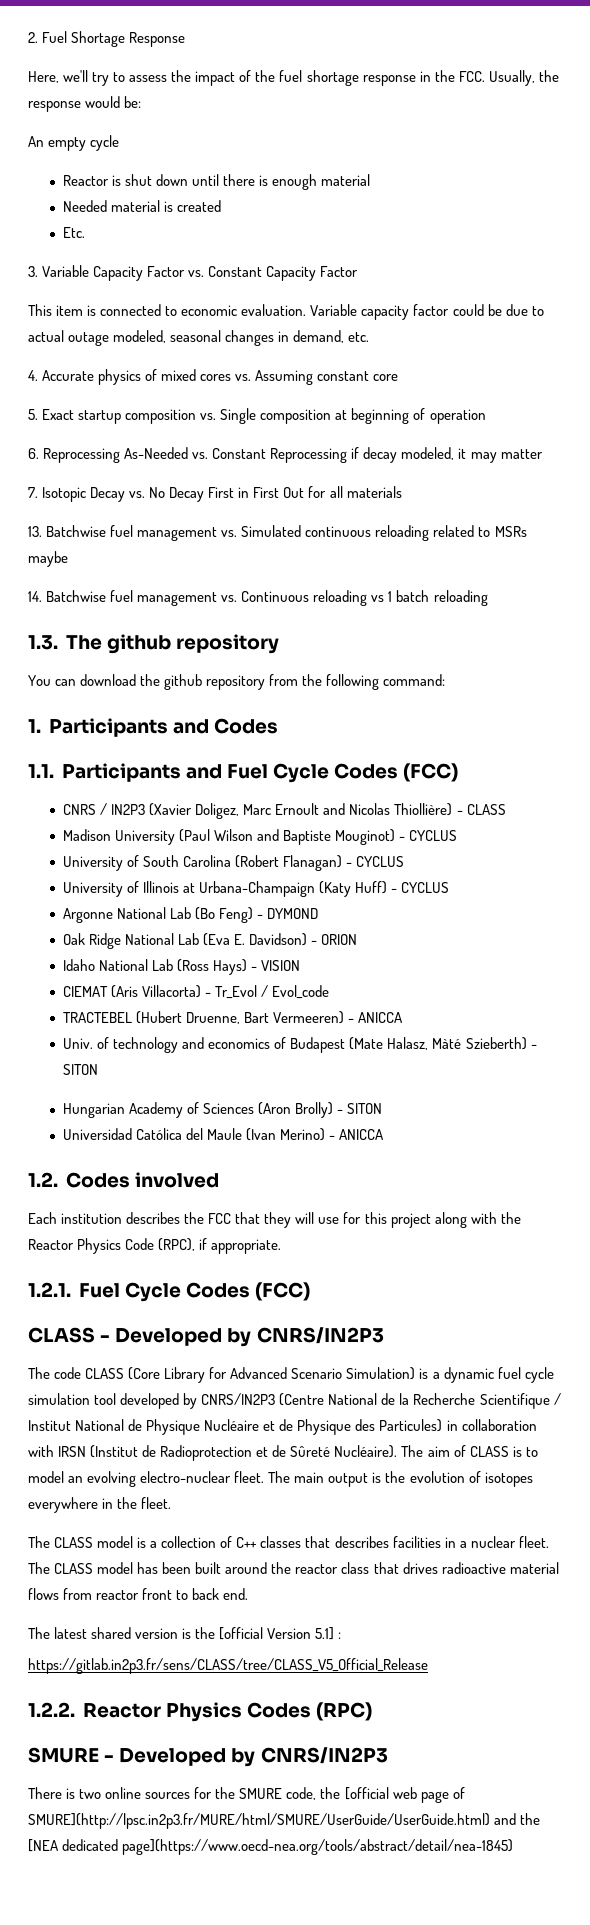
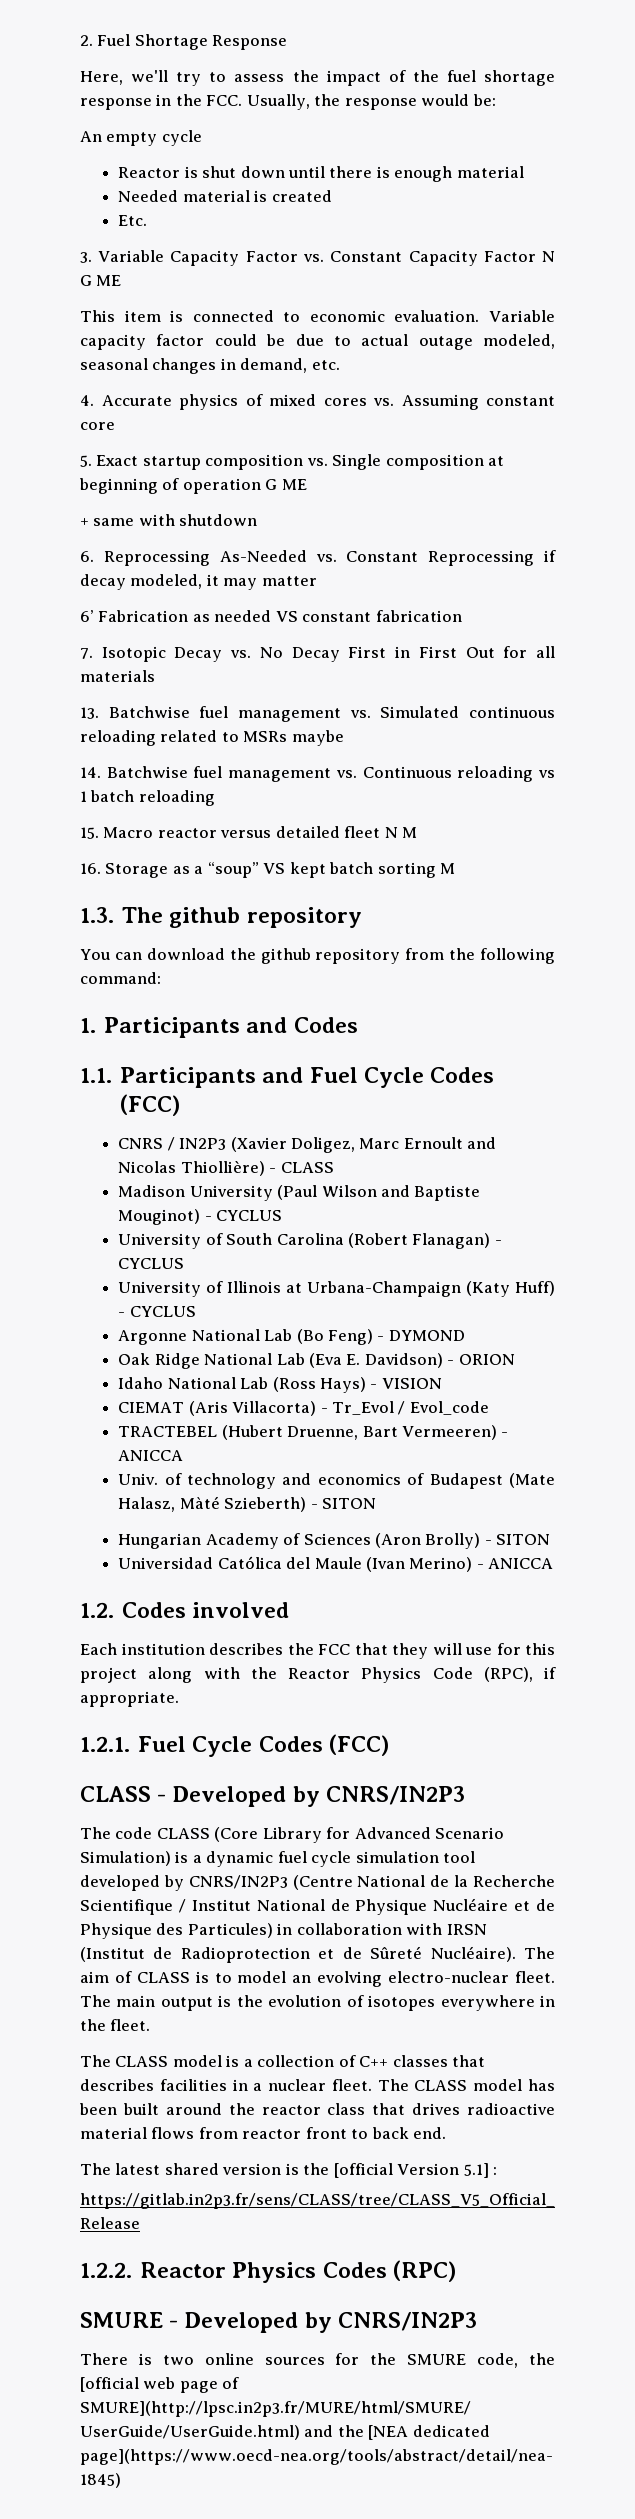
- 3. Variable Capacity Factor vs. Constant Capacity Factor
+ 3. Variable Capacity Factor vs. Constant Capacity Factor N G ME
- 5. Exact startup composition vs. Single composition at beginning of operation
+ 5. Exact startup composition vs. Single composition at beginning of operation G ME
+ + same with shutdown
+ 6’ Fabrication as needed VS constant fabrication
+ 15. Macro reactor versus detailed fleet N M
+ 16. Storage as a “soup” VS kept batch sorting M

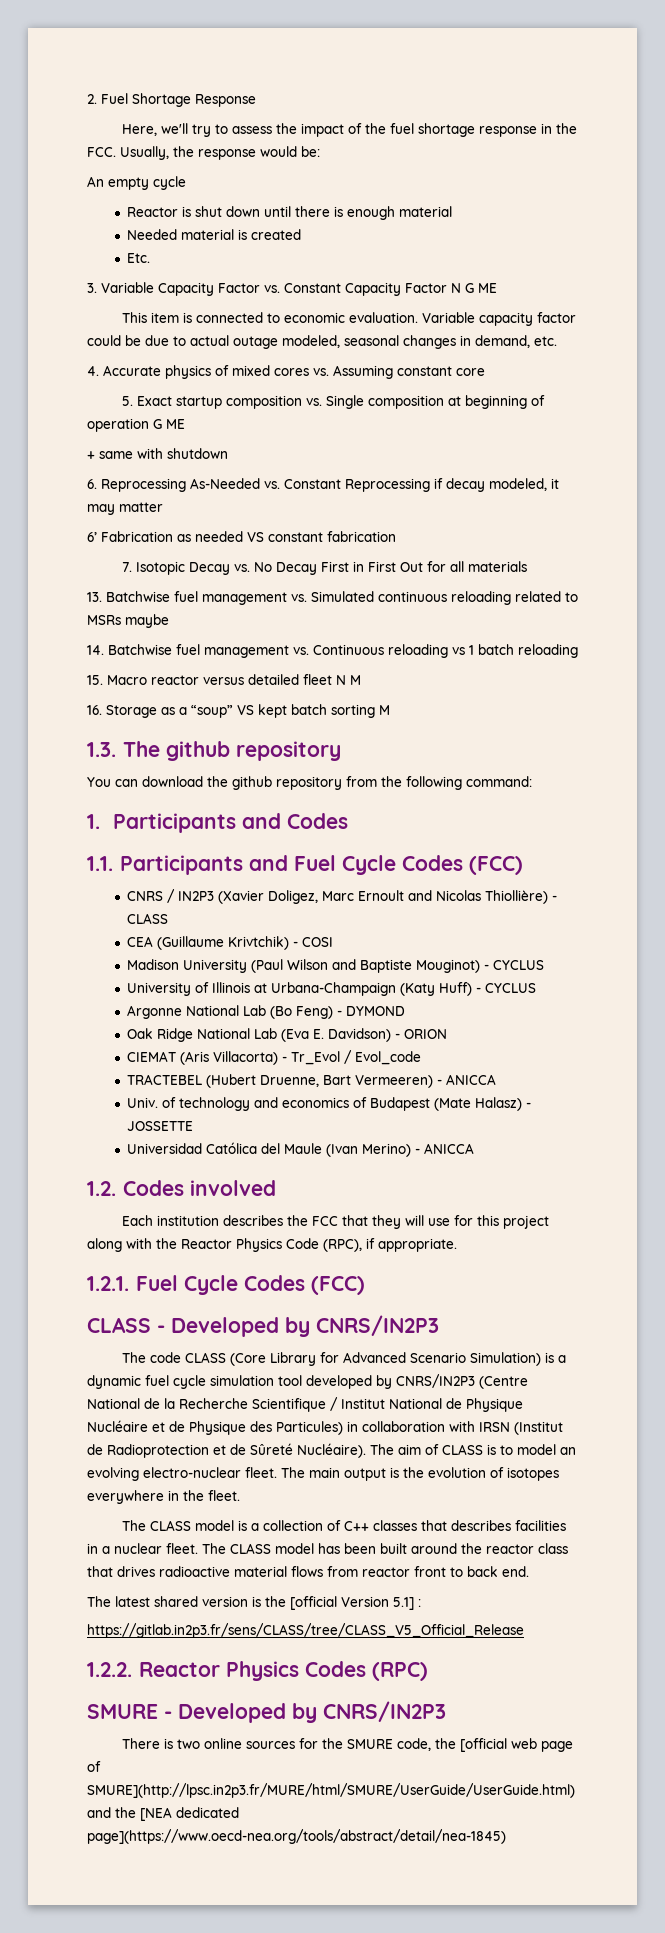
+ CEA (Guillaume Krivtchik) - COSI
- University of South Carolina (Robert Flanagan) - CYCLUS
- Idaho National Lab (Ross Hays) - VISION
- Univ. of technology and economics of Budapest (Mate Halasz, Màté Szieberth) - SITON
- Hungarian Academy of Sciences (Aron Brolly) - SITON
+ Univ. of technology and economics of Budapest (Mate Halasz) - JOSSETTE

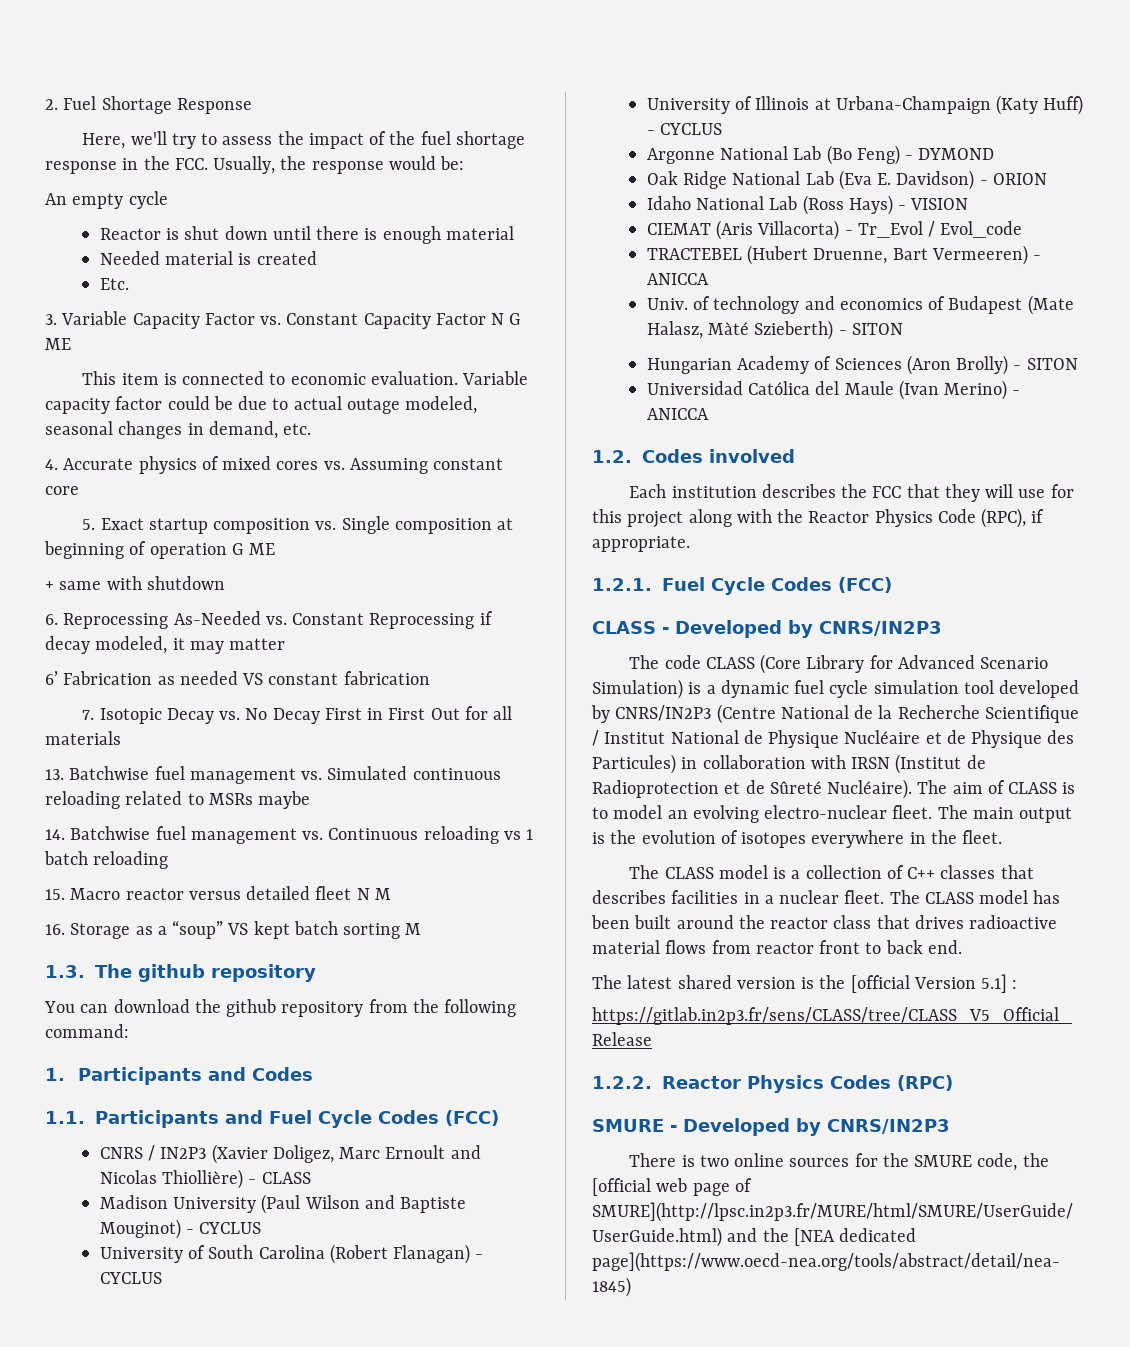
- CEA (Guillaume Krivtchik) - COSI
+ University of South Carolina (Robert Flanagan) - CYCLUS
+ Idaho National Lab (Ross Hays) - VISION
- Univ. of technology and economics of Budapest (Mate Halasz) - JOSSETTE
+ Univ. of technology and economics of Budapest (Mate Halasz, Màté Szieberth) - SITON
+ Hungarian Academy of Sciences (Aron Brolly) - SITON

